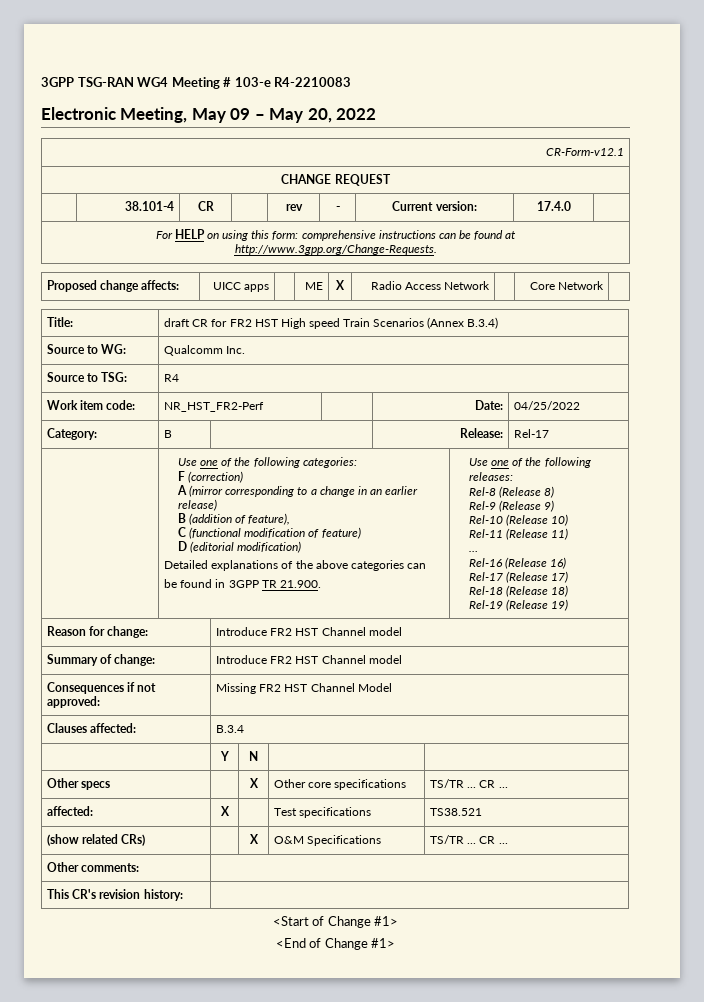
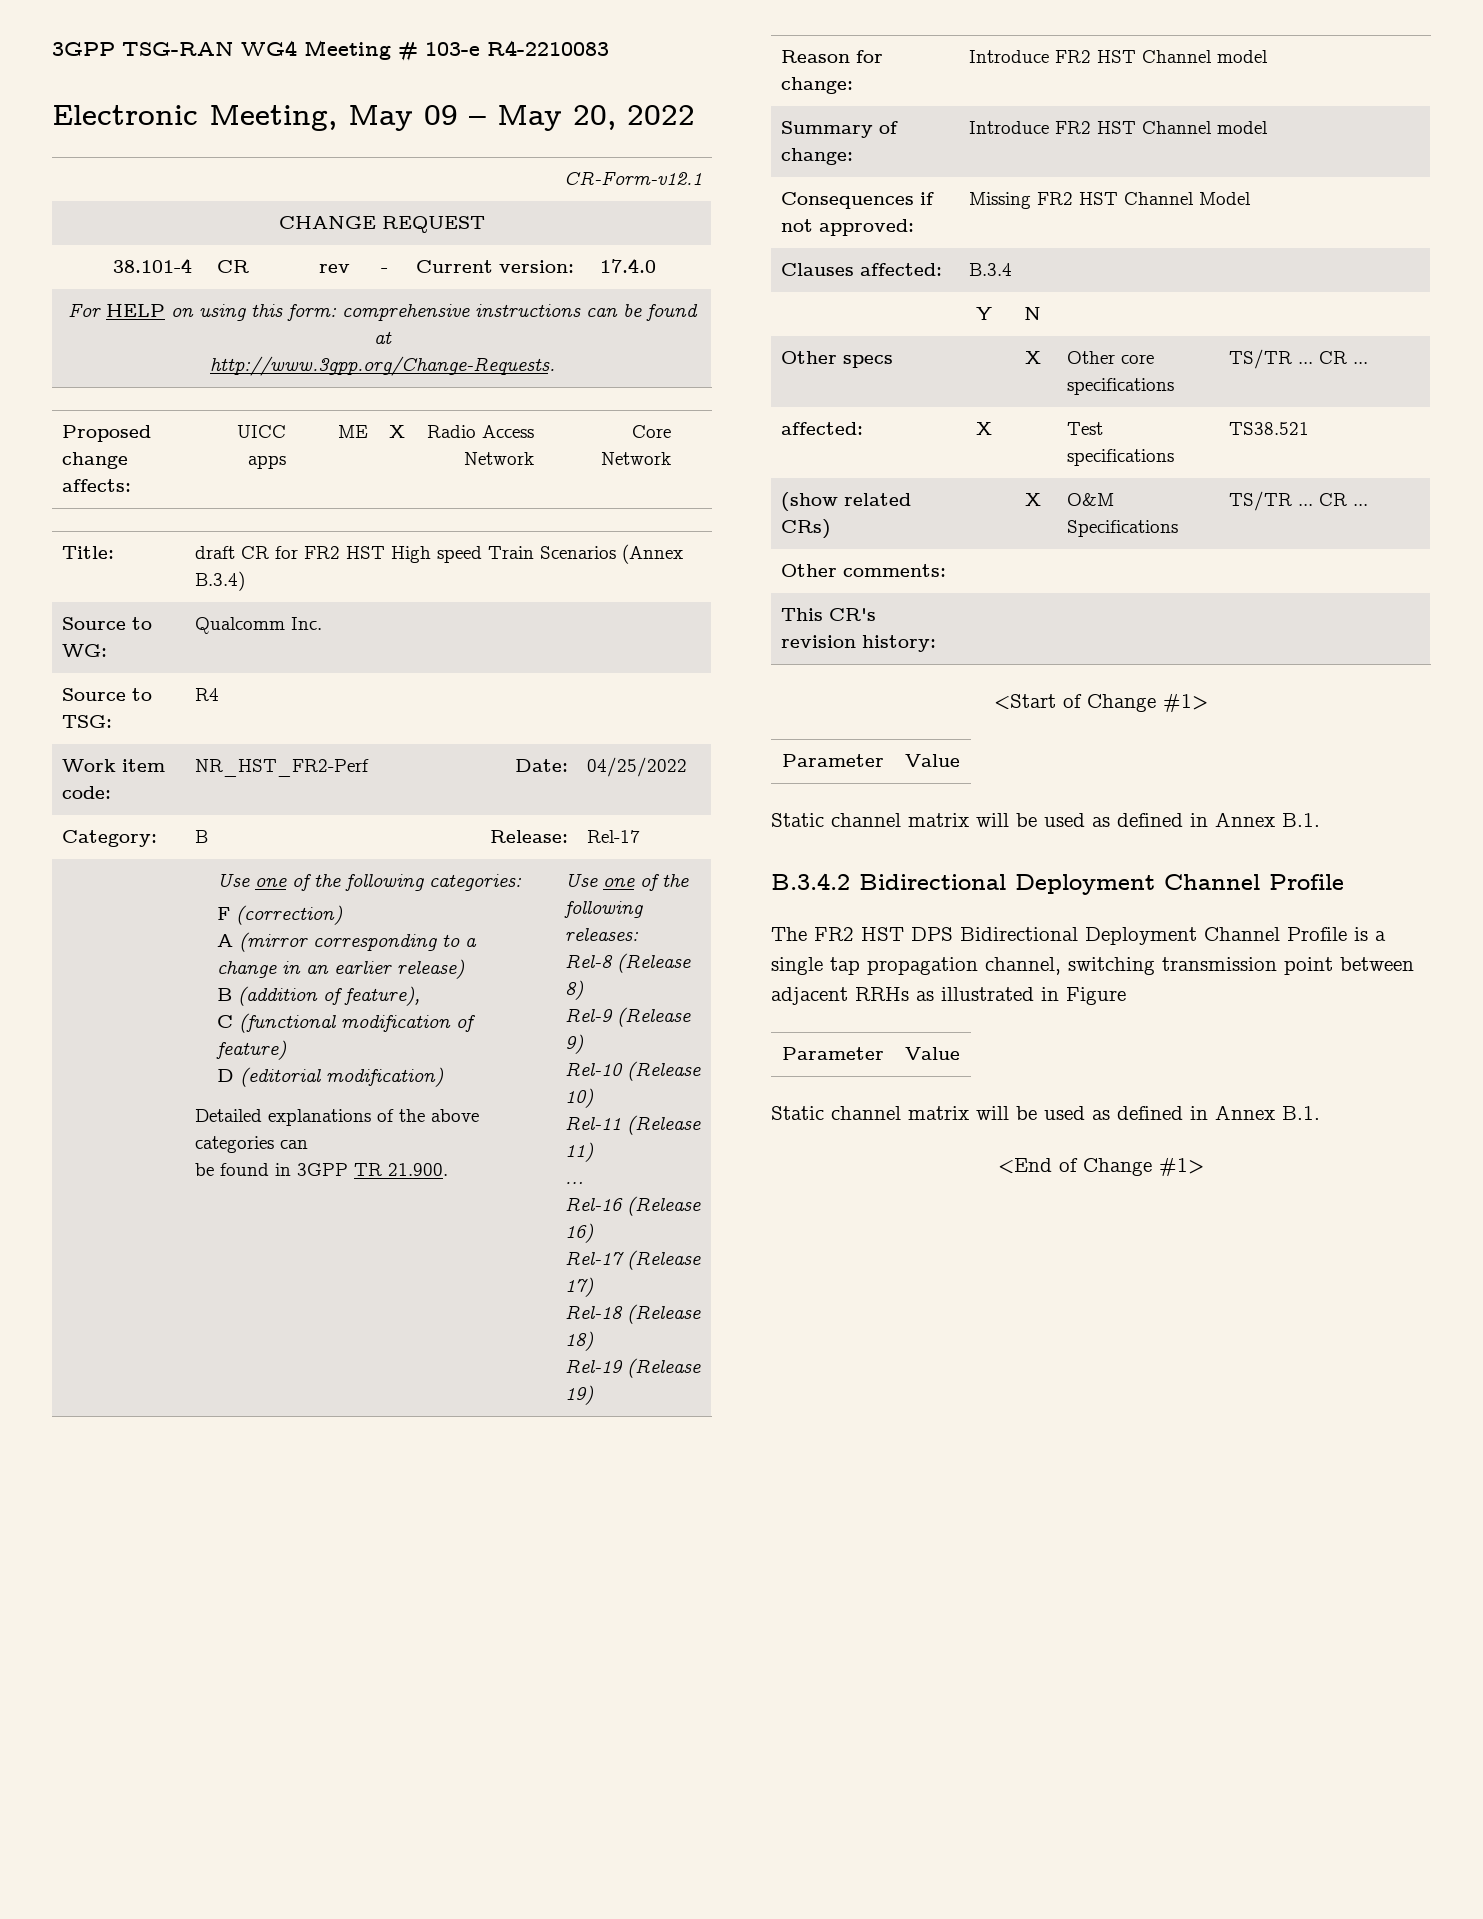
  <Start of Change #1>
+ Parameter | Value
+ Static channel matrix will be used as defined in Annex B.1.
+ B.3.4.2 Bidirectional Deployment Channel Profile
+ The FR2 HST DPS Bidirectional Deployment Channel Profile is a single tap propagation channel, switching transmission point between adjacent RRHs as illustrated in Figure
+ Parameter | Value
+ Static channel matrix will be used as defined in Annex B.1.

